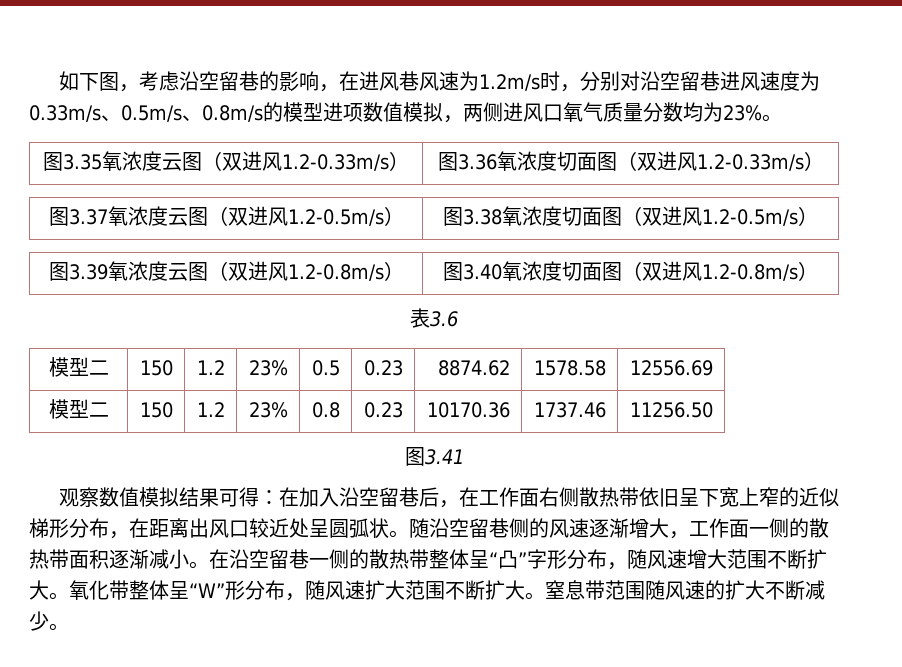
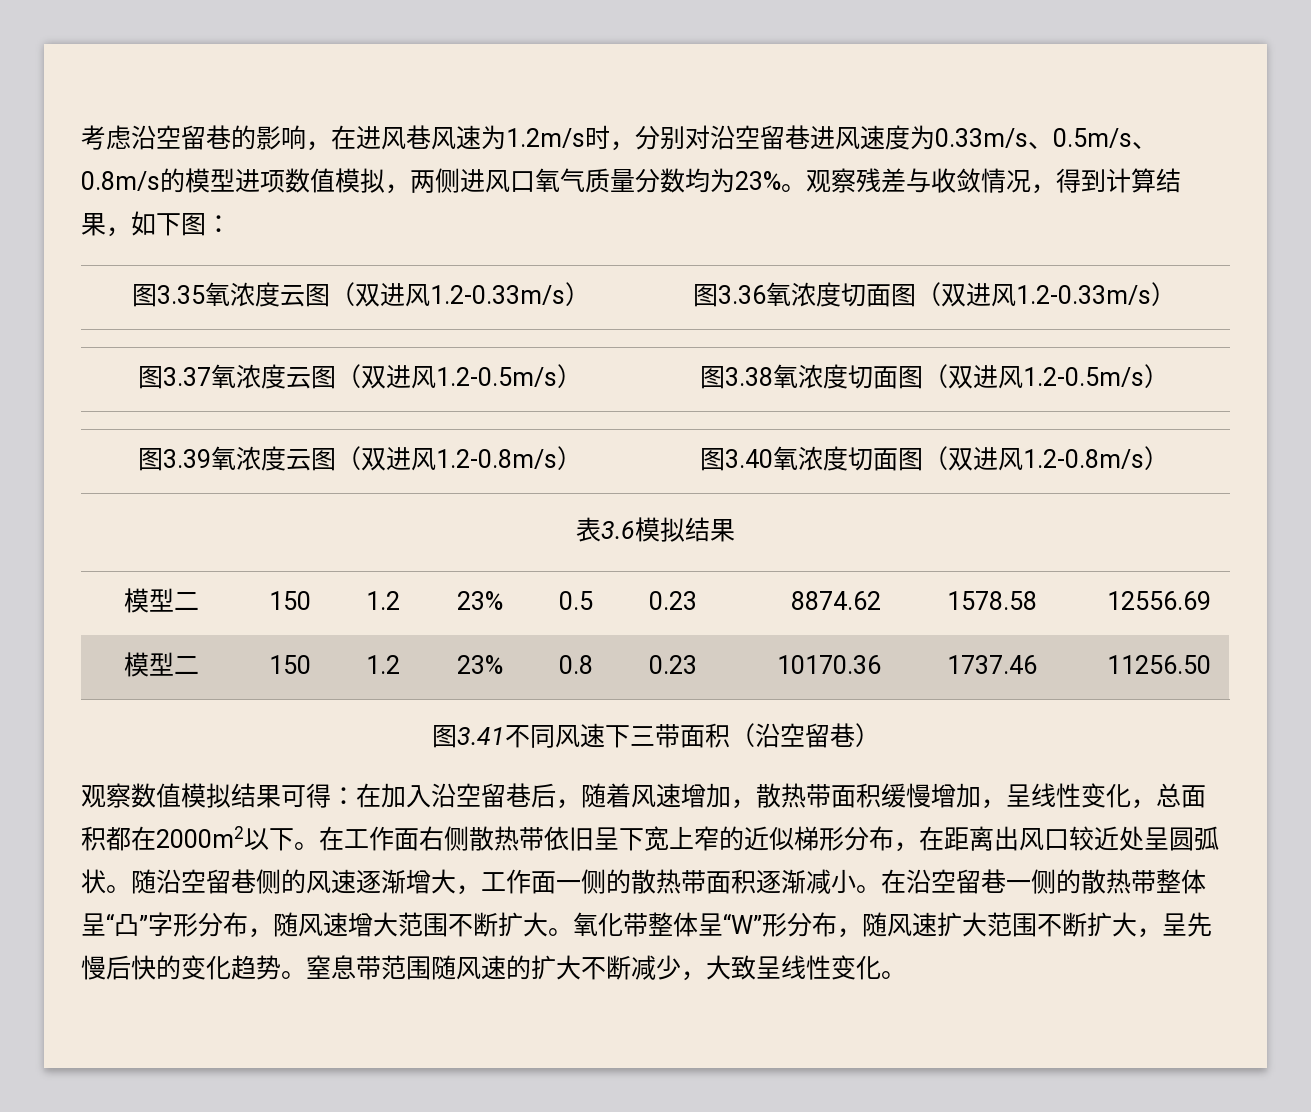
- 如下图，考虑沿空留巷的影响，在进风巷风速为1.2m/s时，分别对沿空留巷进风速度为0.33m/s、0.5m/s、0.8m/s的模型进项数值模拟，两侧进风口氧气质量分数均为23%。
+ 考虑沿空留巷的影响，在进风巷风速为1.2m/s时，分别对沿空留巷进风速度为0.33m/s、0.5m/s、0.8m/s的模型进项数值模拟，两侧进风口氧气质量分数均为23%。观察残差与收敛情况，得到计算结果，如下图：
- 表3.6
+ 表3.6模拟结果
- 图3.41
+ 图3.41不同风速下三带面积（沿空留巷）
- 观察数值模拟结果可得：在加入沿空留巷后，在工作面右侧散热带依旧呈下宽上窄的近似梯形分布，在距离出风口较近处呈圆弧状。
+ 观察数值模拟结果可得：在加入沿空留巷后，随着风速增加，散热带面积缓慢增加，呈线性变化，总面积都在2000m2以下。在工作面右侧散热带依旧呈下宽上窄的近似梯形分布，在距离出风口较近处呈圆弧状。
- 氧化带整体呈“W”形分布，随风速扩大范围不断扩大。
+ 氧化带整体呈“W”形分布，随风速扩大范围不断扩大，呈先慢后快的变化趋势。
- 窒息带范围随风速的扩大不断减少。
+ 窒息带范围随风速的扩大不断减少，大致呈线性变化。

